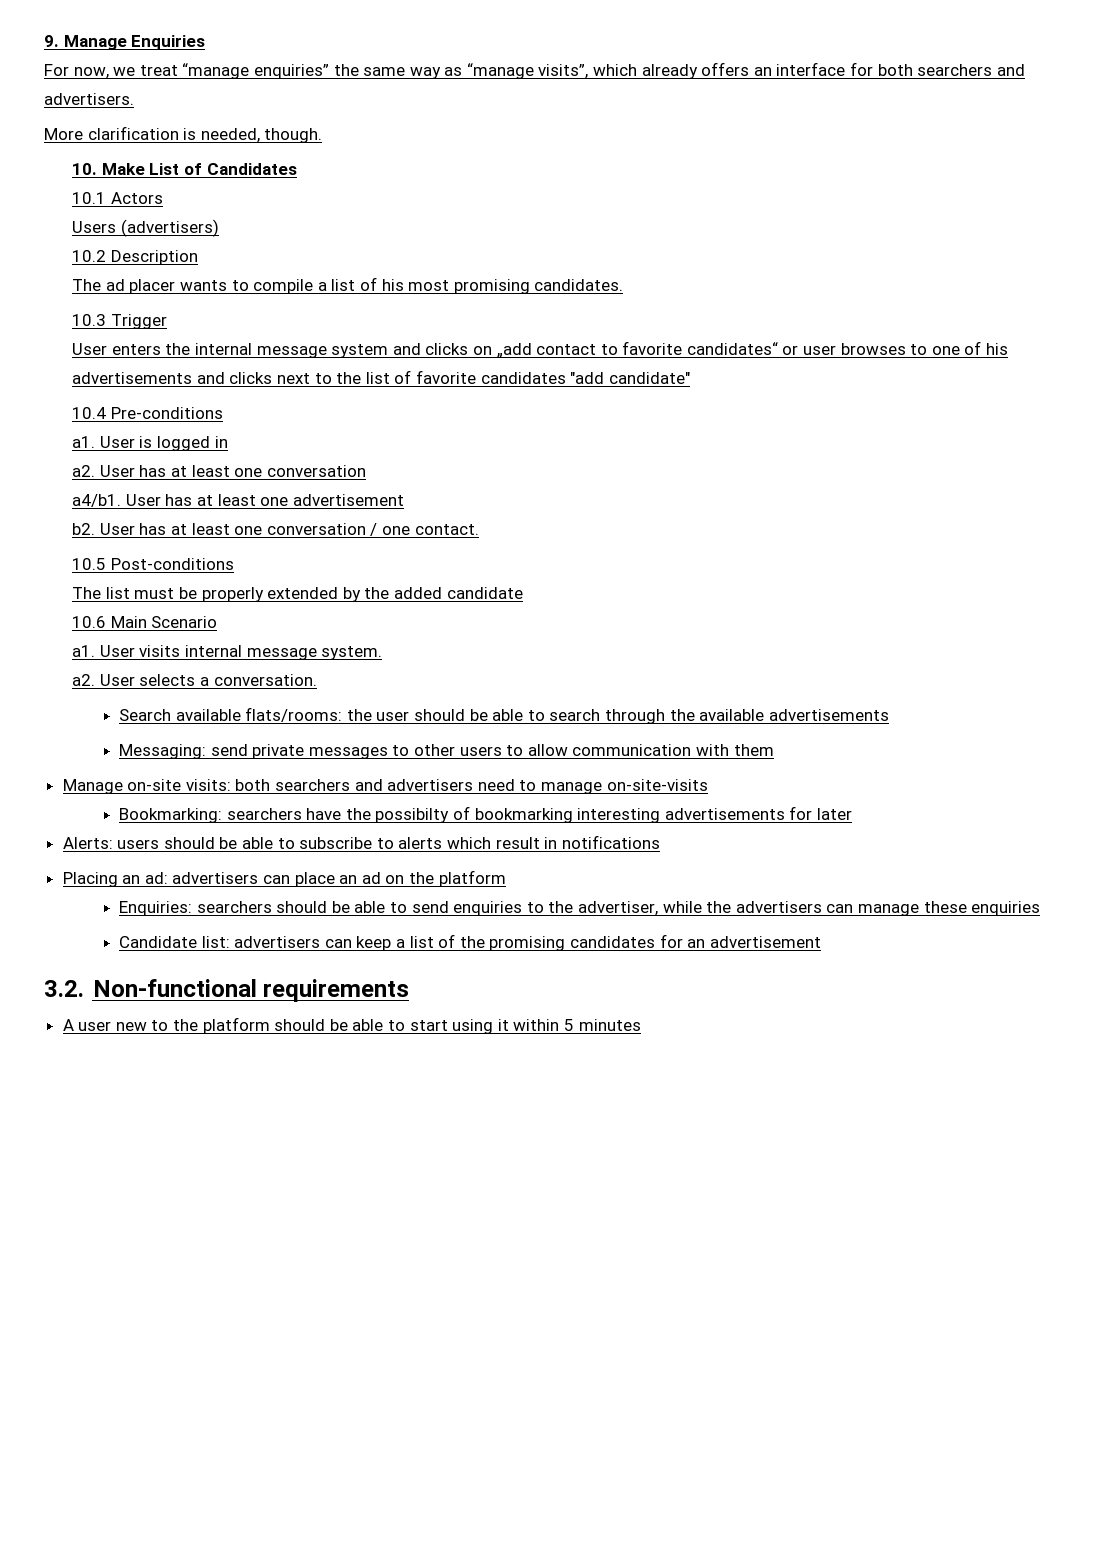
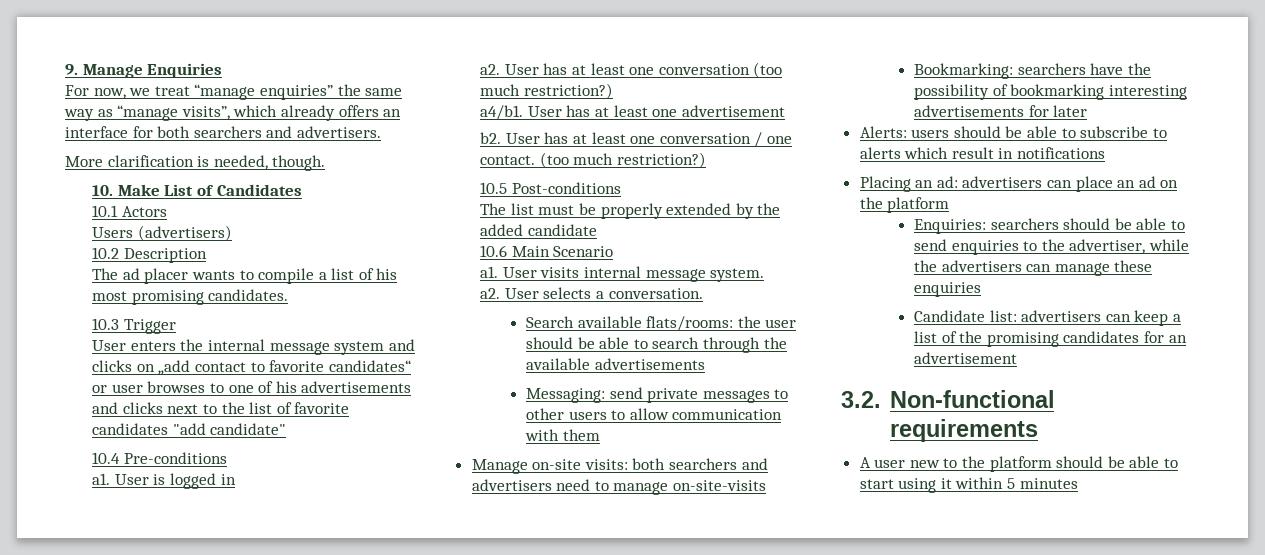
- a2. User has at least one conversation
+ a2. User has at least one conversation (too much restriction?)
- User has at least one conversation / one contact.
+ User has at least one conversation / one contact. (too much restriction?)
- Bookmarking: searchers have the possibilty of bookmarking interesting advertisements for later
+ Bookmarking: searchers have the possibility of bookmarking interesting advertisements for later

